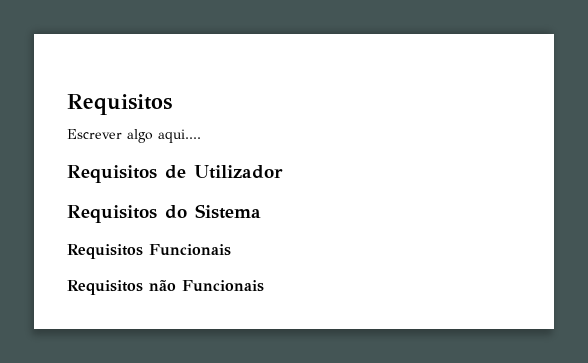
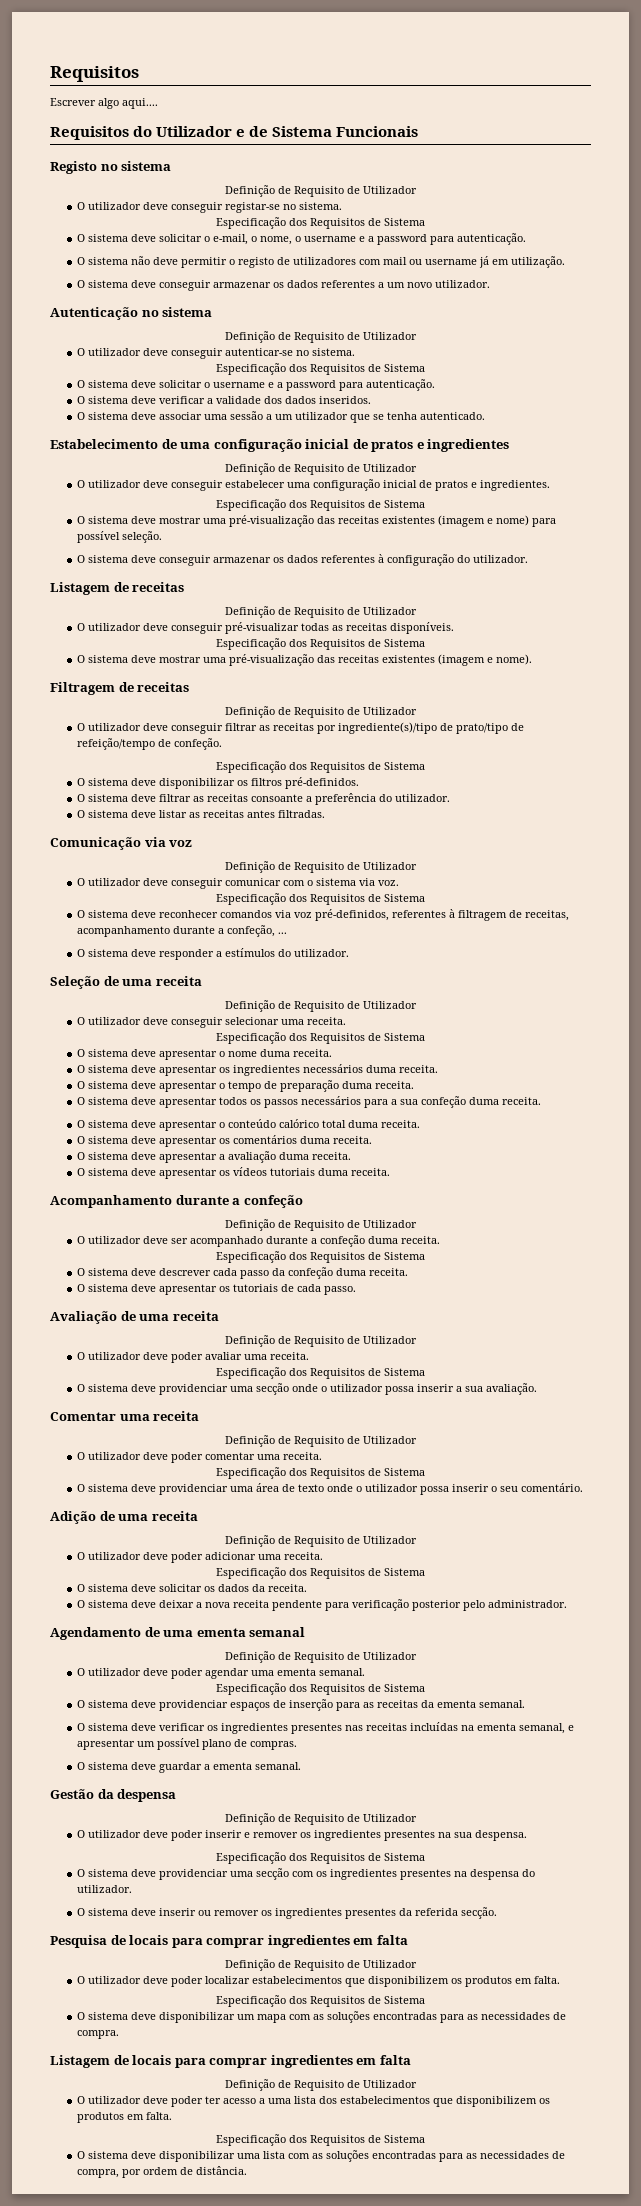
- Requisitos de Utilizador
- Requisitos do Sistema
- Requisitos Funcionais
- Requisitos não Funcionais
+ Requisitos do Utilizador e de Sistema Funcionais
+ Registo no sistema
+ Definição de Requisito de Utilizador
+ O utilizador deve conseguir registar-se no sistema.
+ Especificação dos Requisitos de Sistema
+ O sistema deve solicitar o e-mail, o nome, o username e a password para autenticação.
+ O sistema não deve permitir o registo de utilizadores com mail ou username já em utilização.
+ O sistema deve conseguir armazenar os dados referentes a um novo utilizador.
+ Autenticação no sistema
+ Definição de Requisito de Utilizador
+ O utilizador deve conseguir autenticar-se no sistema.
+ Especificação dos Requisitos de Sistema
+ O sistema deve solicitar o username e a password para autenticação.
+ O sistema deve verificar a validade dos dados inseridos.
+ O sistema deve associar uma sessão a um utilizador que se tenha autenticado.
+ Estabelecimento de uma configuração inicial de pratos e ingredientes
+ Definição de Requisito de Utilizador
+ O utilizador deve conseguir estabelecer uma configuração inicial de pratos e ingredientes.
+ Especificação dos Requisitos de Sistema
+ O sistema deve mostrar uma pré-visualização das receitas existentes (imagem e nome) para possível seleção.
+ O sistema deve conseguir armazenar os dados referentes à configuração do utilizador.
+ Listagem de receitas
+ Definição de Requisito de Utilizador
+ O utilizador deve conseguir pré-visualizar todas as receitas disponíveis.
+ Especificação dos Requisitos de Sistema
+ O sistema deve mostrar uma pré-visualização das receitas existentes (imagem e nome).
+ Filtragem de receitas
+ Definição de Requisito de Utilizador
+ O utilizador deve conseguir filtrar as receitas por ingrediente(s)/tipo de prato/tipo de refeição/tempo de confeção.
+ Especificação dos Requisitos de Sistema
+ O sistema deve disponibilizar os filtros pré-definidos.
+ O sistema deve filtrar as receitas consoante a preferência do utilizador.
+ O sistema deve listar as receitas antes filtradas.
+ Comunicação via voz
+ Definição de Requisito de Utilizador
+ O utilizador deve conseguir comunicar com o sistema via voz.
+ Especificação dos Requisitos de Sistema
+ O sistema deve reconhecer comandos via voz pré-definidos, referentes à filtragem de receitas, acompanhamento durante a confeção, ...
+ O sistema deve responder a estímulos do utilizador.
+ Seleção de uma receita
+ Definição de Requisito de Utilizador
+ O utilizador deve conseguir selecionar uma receita.
+ Especificação dos Requisitos de Sistema
+ O sistema deve apresentar o nome duma receita.
+ O sistema deve apresentar os ingredientes necessários duma receita.
+ O sistema deve apresentar o tempo de preparação duma receita.
+ O sistema deve apresentar todos os passos necessários para a sua confeção duma receita.
+ O sistema deve apresentar o conteúdo calórico total duma receita.
+ O sistema deve apresentar os comentários duma receita.
+ O sistema deve apresentar a avaliação duma receita.
+ O sistema deve apresentar os vídeos tutoriais duma receita.
+ Acompanhamento durante a confeção
+ Definição de Requisito de Utilizador
+ O utilizador deve ser acompanhado durante a confeção duma receita.
+ Especificação dos Requisitos de Sistema
+ O sistema deve descrever cada passo da confeção duma receita.
+ O sistema deve apresentar os tutoriais de cada passo.
+ Avaliação de uma receita
+ Definição de Requisito de Utilizador
+ O utilizador deve poder avaliar uma receita.
+ Especificação dos Requisitos de Sistema
+ O sistema deve providenciar uma secção onde o utilizador possa inserir a sua avaliação.
+ Comentar uma receita
+ Definição de Requisito de Utilizador
+ O utilizador deve poder comentar uma receita.
+ Especificação dos Requisitos de Sistema
+ O sistema deve providenciar uma área de texto onde o utilizador possa inserir o seu comentário.
+ Adição de uma receita
+ Definição de Requisito de Utilizador
+ O utilizador deve poder adicionar uma receita.
+ Especificação dos Requisitos de Sistema
+ O sistema deve solicitar os dados da receita.
+ O sistema deve deixar a nova receita pendente para verificação posterior pelo administrador.
+ Agendamento de uma ementa semanal
+ Definição de Requisito de Utilizador
+ O utilizador deve poder agendar uma ementa semanal.
+ Especificação dos Requisitos de Sistema
+ O sistema deve providenciar espaços de inserção para as receitas da ementa semanal.
+ O sistema deve verificar os ingredientes presentes nas receitas incluídas na ementa semanal, e apresentar um possível plano de compras.
+ O sistema deve guardar a ementa semanal.
+ Gestão da despensa
+ Definição de Requisito de Utilizador
+ O utilizador deve poder inserir e remover os ingredientes presentes na sua despensa.
+ Especificação dos Requisitos de Sistema
+ O sistema deve providenciar uma secção com os ingredientes presentes na despensa do utilizador.
+ O sistema deve inserir ou remover os ingredientes presentes da referida secção.
+ Pesquisa de locais para comprar ingredientes em falta
+ Definição de Requisito de Utilizador
+ O utilizador deve poder localizar estabelecimentos que disponibilizem os produtos em falta.
+ Especificação dos Requisitos de Sistema
+ O sistema deve disponibilizar um mapa com as soluções encontradas para as necessidades de compra.
+ Listagem de locais para comprar ingredientes em falta
+ Definição de Requisito de Utilizador
+ O utilizador deve poder ter acesso a uma lista dos estabelecimentos que disponibilizem os produtos em falta.
+ Especificação dos Requisitos de Sistema
+ O sistema deve disponibilizar uma lista com as soluções encontradas para as necessidades de compra, por ordem de distância.

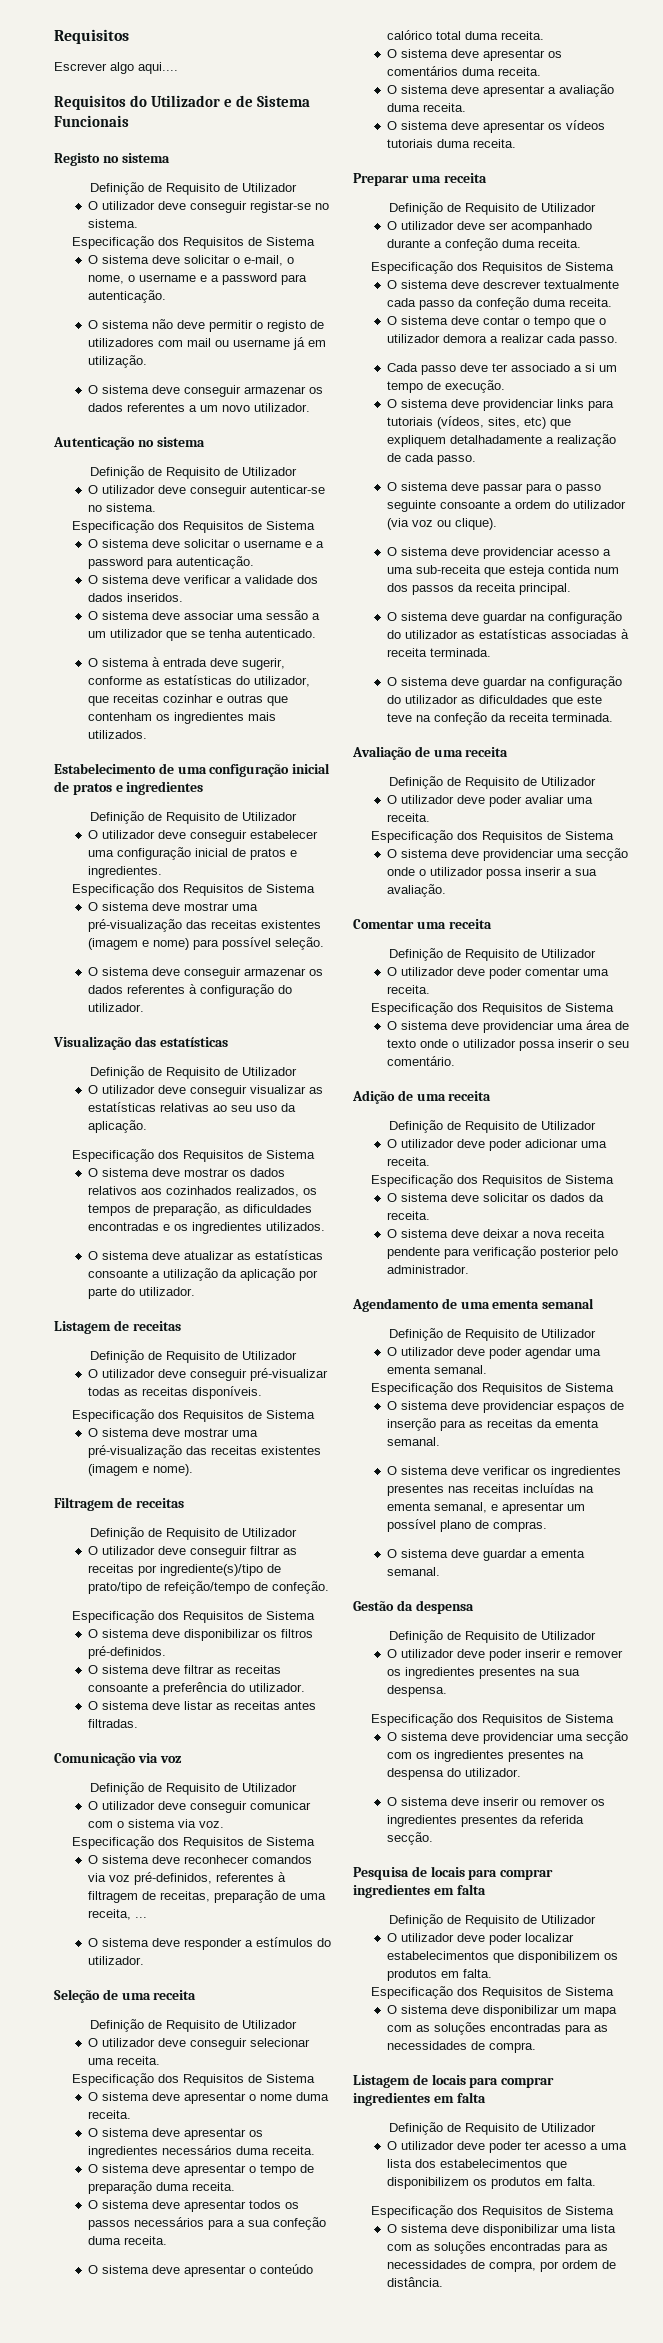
+ O sistema à entrada deve sugerir, conforme as estatísticas do utilizador, que receitas cozinhar e outras que contenham os ingredientes mais utilizados.
+ Visualização das estatísticas
+ Definição de Requisito de Utilizador
+ O utilizador deve conseguir visualizar as estatísticas relativas ao seu uso da aplicação.
+ Especificação dos Requisitos de Sistema
+ O sistema deve mostrar os dados relativos aos cozinhados realizados, os tempos de preparação, as dificuldades encontradas e os ingredientes utilizados.
+ O sistema deve atualizar as estatísticas consoante a utilização da aplicação por parte do utilizador.
- O sistema deve reconhecer comandos via voz pré-definidos, referentes à filtragem de receitas, acompanhamento durante a confeção, ...
+ O sistema deve reconhecer comandos via voz pré-definidos, referentes à filtragem de receitas, preparação de uma receita, ...
- Acompanhamento durante a confeção
+ Preparar uma receita
- O sistema deve descrever cada passo da confeção duma receita.
+ O sistema deve descrever textualmente cada passo da confeção duma receita.
- O sistema deve apresentar os tutoriais de cada passo.
+ O sistema deve contar o tempo que o utilizador demora a realizar cada passo.
+ Cada passo deve ter associado a si um tempo de execução.
+ O sistema deve providenciar links para tutoriais (vídeos, sites, etc) que expliquem detalhadamente a realização de cada passo.
+ O sistema deve passar para o passo seguinte consoante a ordem do utilizador (via voz ou clique).
+ O sistema deve providenciar acesso a uma sub-receita que esteja contida num dos passos da receita principal.
+ O sistema deve guardar na configuração do utilizador as estatísticas associadas à receita terminada.
+ O sistema deve guardar na configuração do utilizador as dificuldades que este teve na confeção da receita terminada.

